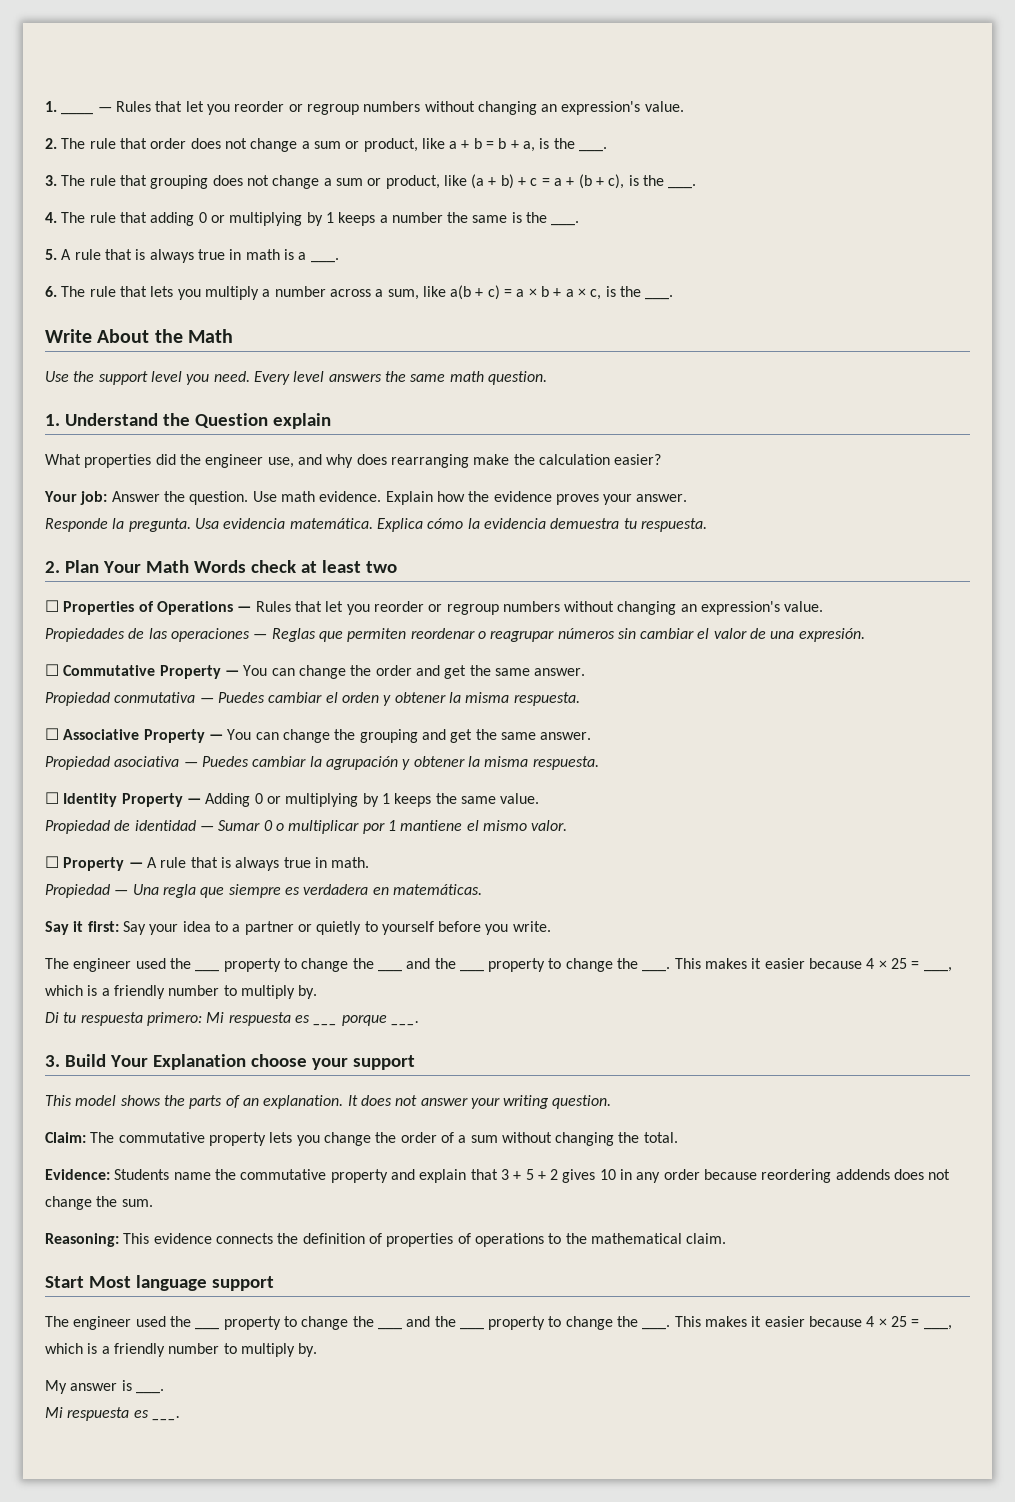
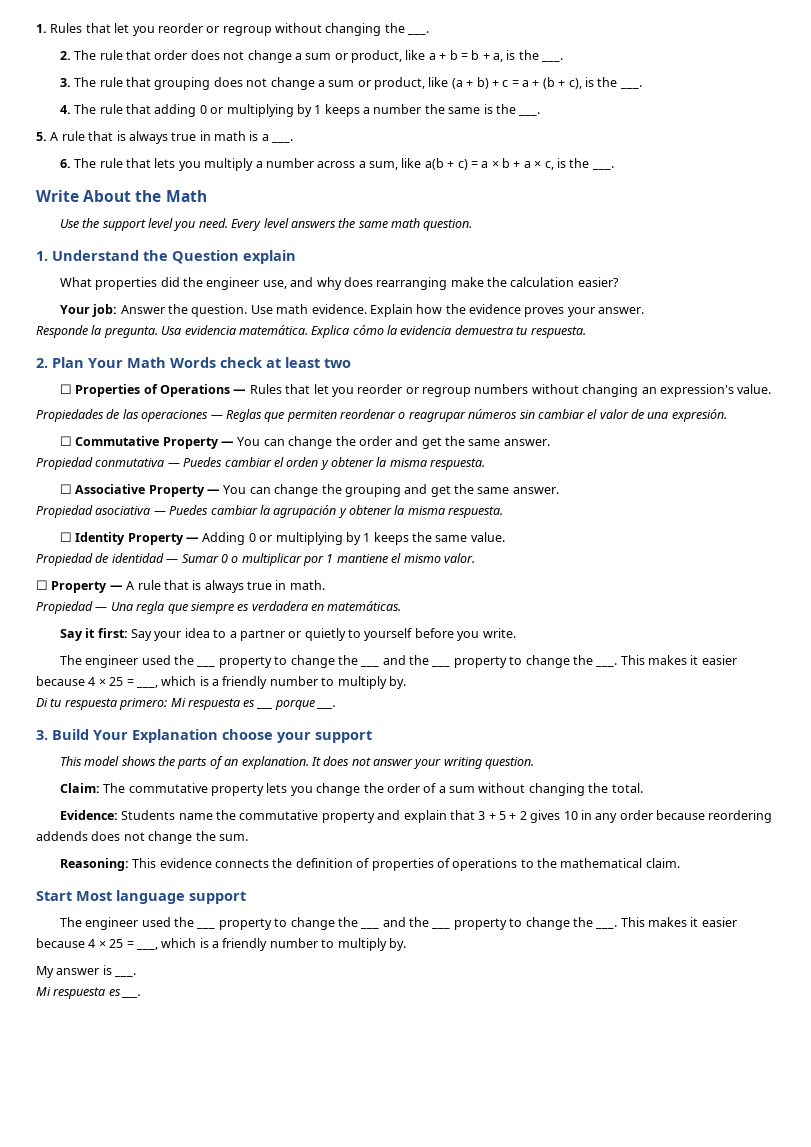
- 1. ____ — Rules that let you reorder or regroup numbers without changing an expression's value.
+ 1. Rules that let you reorder or regroup without changing the ___.

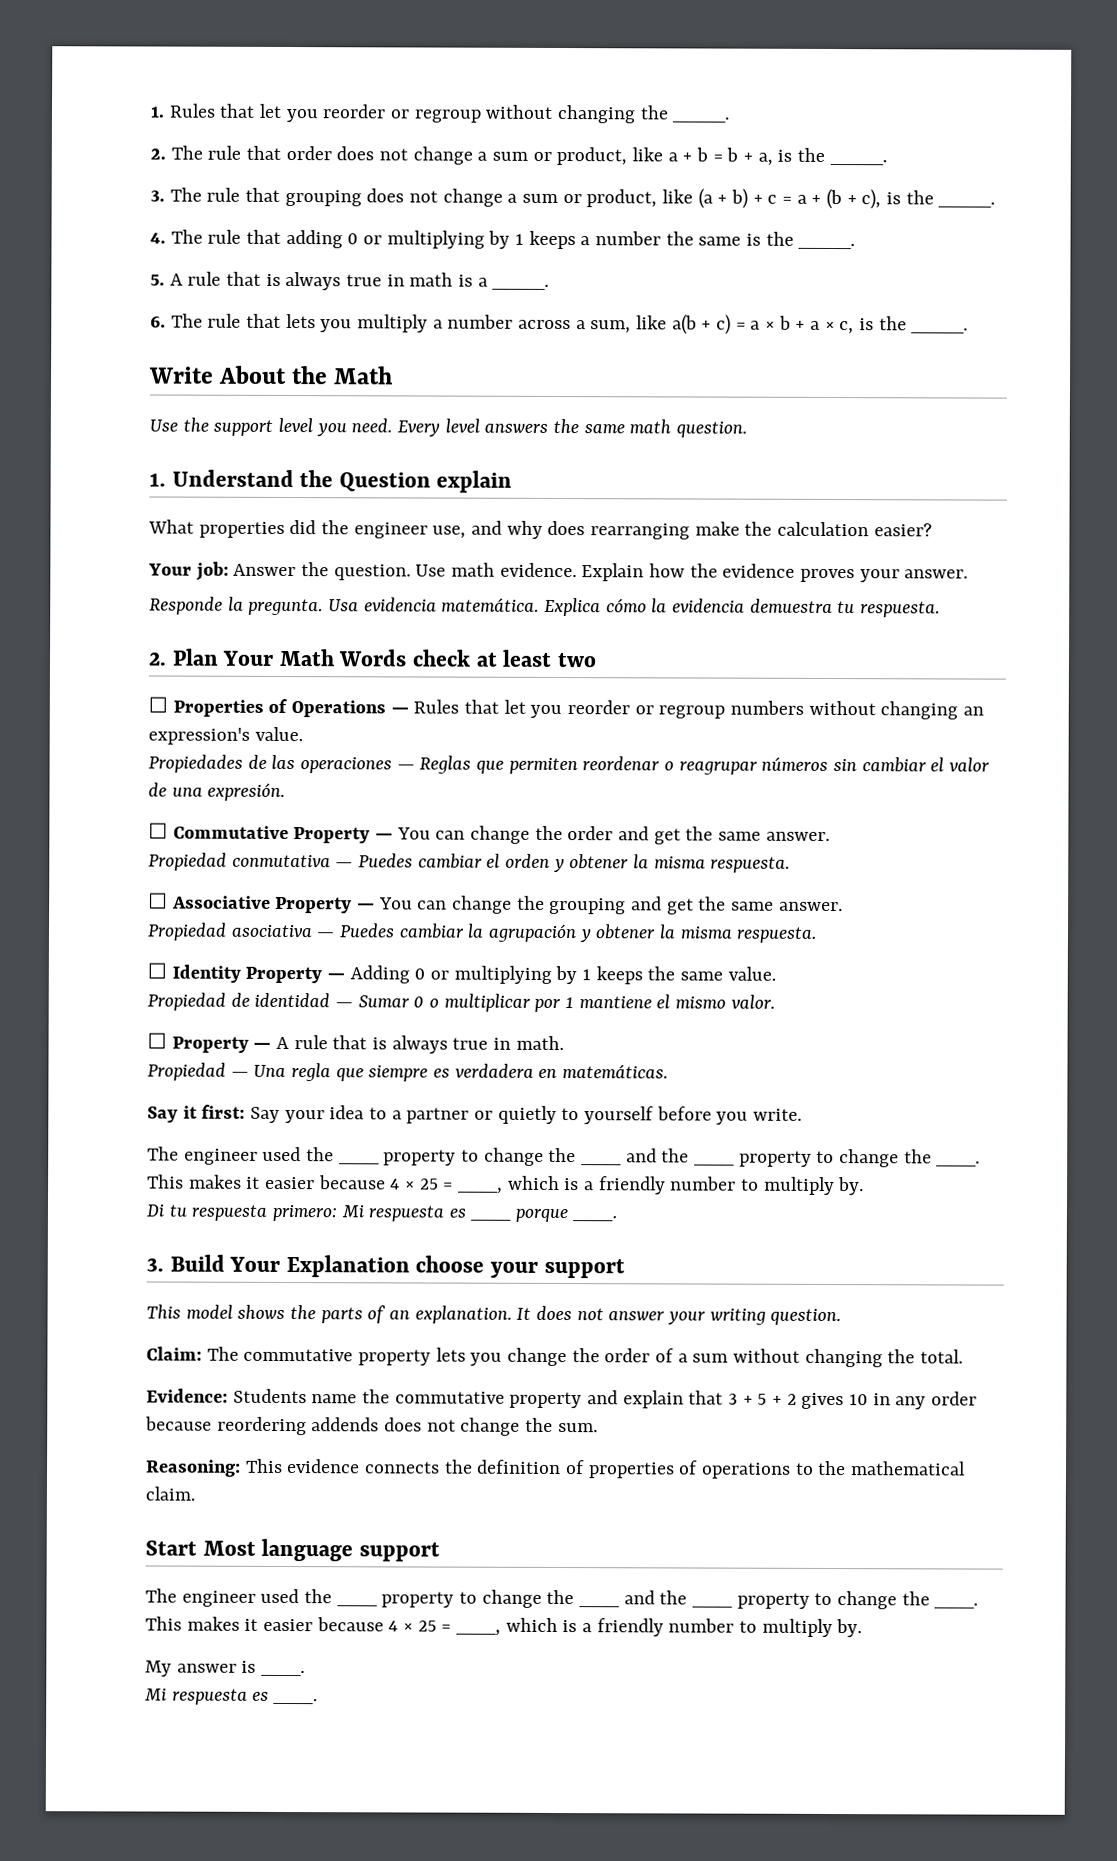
- 1. Rules that let you reorder or regroup without changing the ___.
+ 1. Rules that let you reorder or regroup without changing the ____.
- 2. The rule that order does not change a sum or product, like a + b = b + a, is the ___.
+ 2. The rule that order does not change a sum or product, like a + b = b + a, is the ____.
- 3. The rule that grouping does not change a sum or product, like (a + b) + c = a + (b + c), is the ___.
+ 3. The rule that grouping does not change a sum or product, like (a + b) + c = a + (b + c), is the ____.
- 4. The rule that adding 0 or multiplying by 1 keeps a number the same is the ___.
+ 4. The rule that adding 0 or multiplying by 1 keeps a number the same is the ____.
- 5. A rule that is always true in math is a ___.
+ 5. A rule that is always true in math is a ____.
- 6. The rule that lets you multiply a number across a sum, like a(b + c) = a × b + a × c, is the ___.
+ 6. The rule that lets you multiply a number across a sum, like a(b + c) = a × b + a × c, is the ____.

